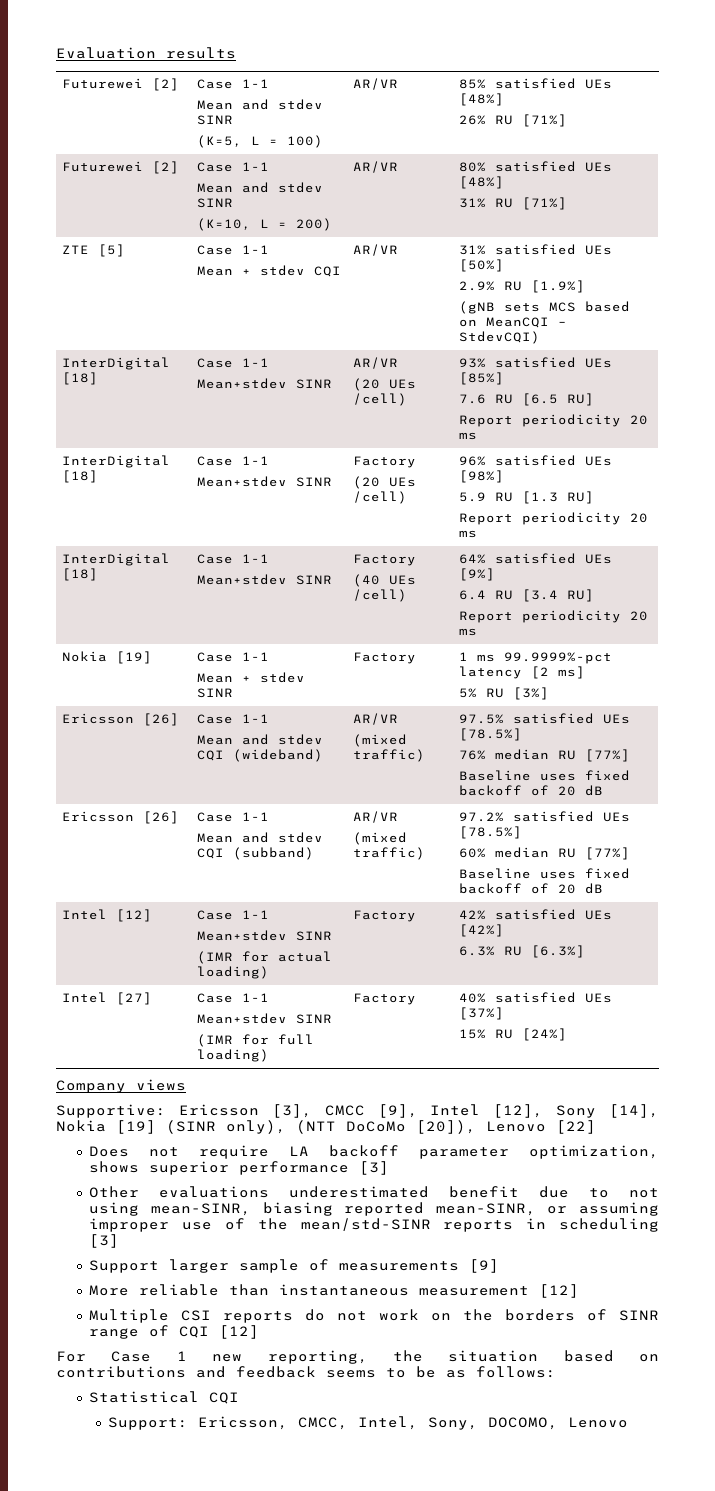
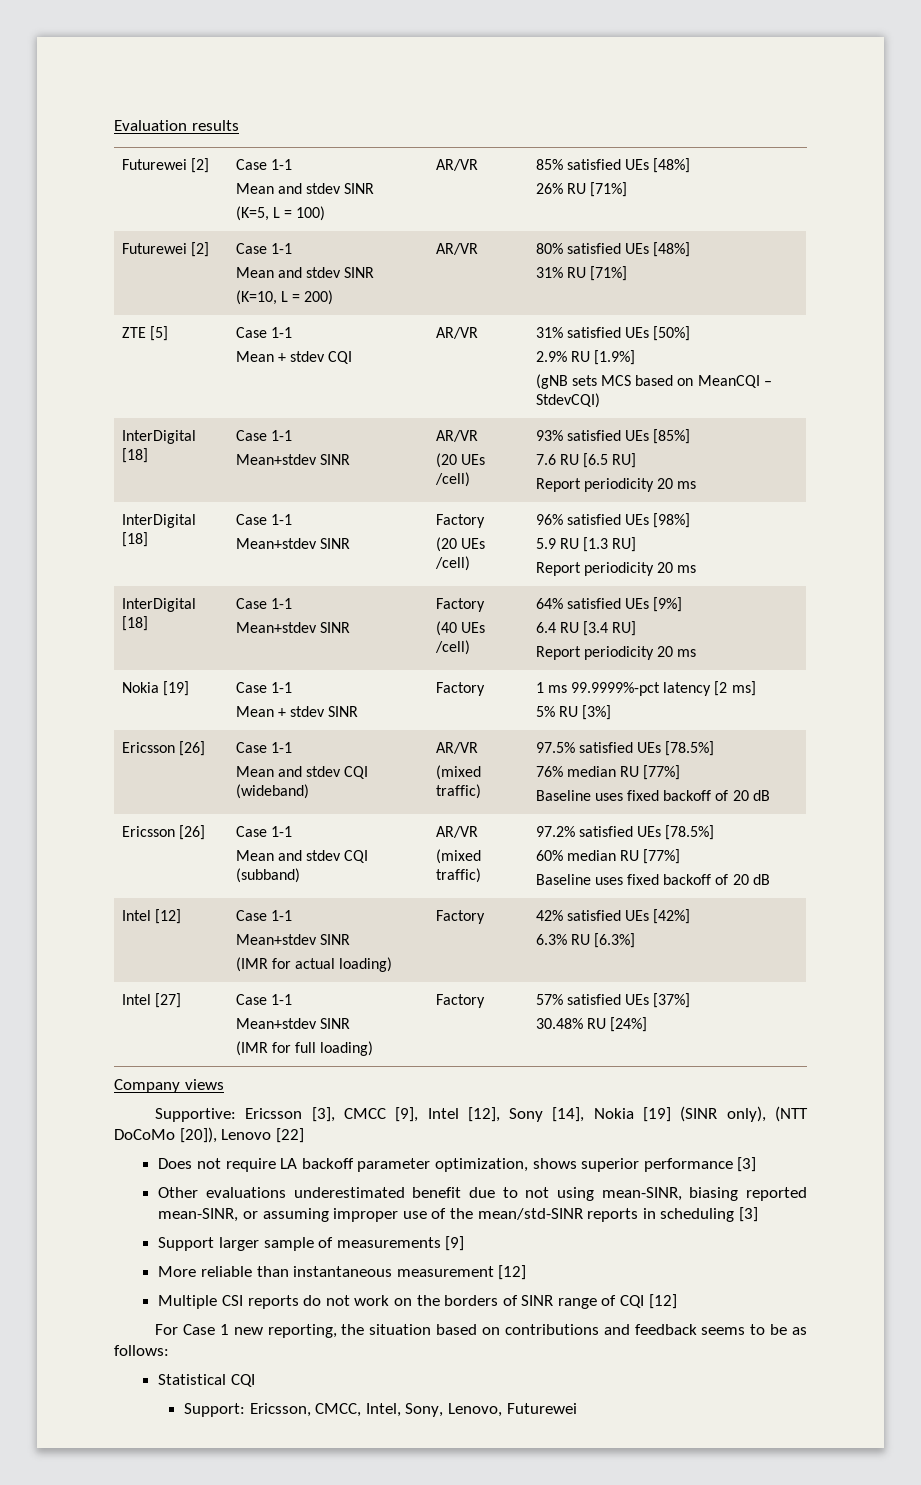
  Intel [27] | Case 1-1
  Mean+stdev SINR
- (IMR for full loading) | Factory | 40% satisfied UEs [37%]
- 15% RU [24%]
+ (IMR for full loading) | Factory | 57% satisfied UEs [37%]
+ 30.48% RU [24%]
- Support: Ericsson, CMCC, Intel, Sony, DOCOMO, Lenovo
+ Support: Ericsson, CMCC, Intel, Sony, Lenovo, Futurewei

